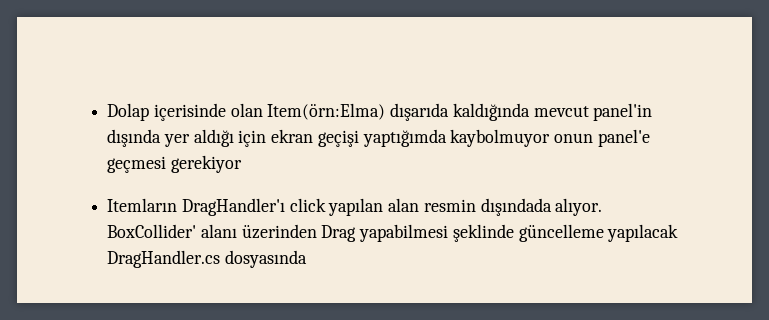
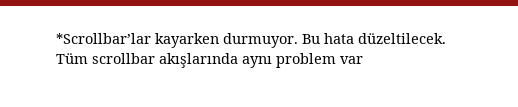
- Dolap içerisinde olan Item(örn:Elma) dışarıda kaldığında mevcut panel'in dışında yer aldığı için ekran geçişi yaptığımda kaybolmuyor onun panel'e geçmesi gerekiyor
- Itemların DragHandler'ı click yapılan alan resmin dışındada alıyor. BoxCollider' alanı üzerinden Drag yapabilmesi şeklinde güncelleme yapılacak DragHandler.cs dosyasında
+ *Scrollbar’lar kayarken durmuyor. Bu hata düzeltilecek. Tüm scrollbar akışlarında aynı problem var

